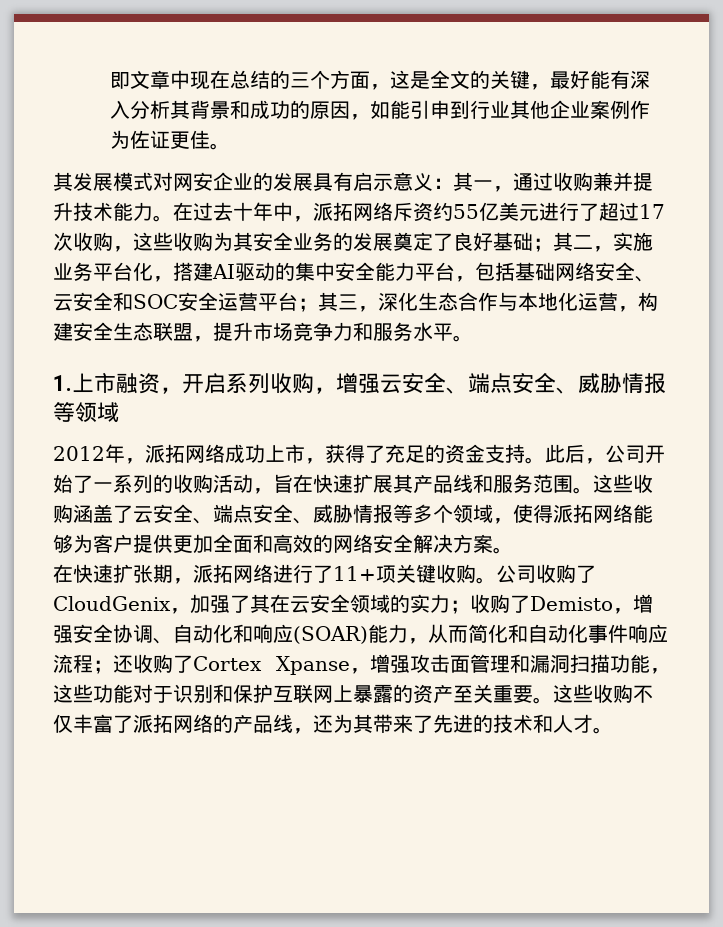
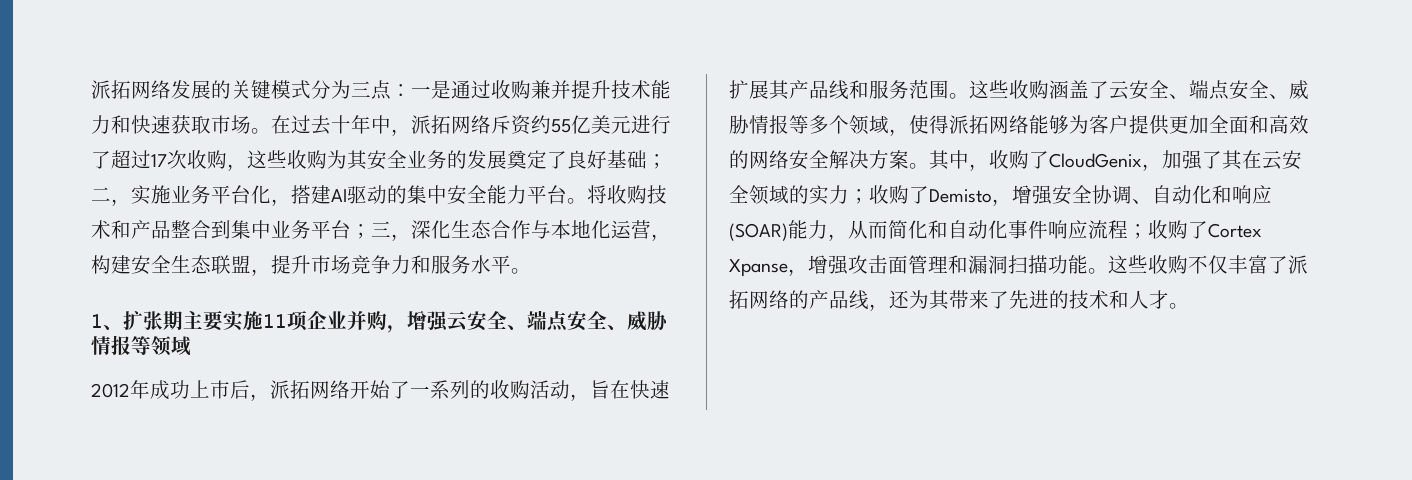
- 即文章中现在总结的三个方面，这是全文的关键，最好能有深入分析其背景和成功的原因，如能引申到行业其他企业案例作为佐证更佳。
- 其发展模式对网安企业的发展具有启示意义：其一，通过收购兼并提升技术能力。
+ 派拓网络发展的关键模式分为三点：一是通过收购兼并提升技术能力和快速获取市场。
- 在过去十年中，派拓网络斥资约55亿美元进行了超过17次收购，这些收购为其安全业务的发展奠定了良好基础；其二，实施业务平台化，搭建AI驱动的集中安全能力平台，包括基础网络安全、云安全和SOC安全运营平台；其三，深化生态合作与本地化运营，构建安全生态联盟，提升市场竞争力和服务水平。
+ 在过去十年中，派拓网络斥资约55亿美元进行了超过17次收购，这些收购为其安全业务的发展奠定了良好基础；二，实施业务平台化，搭建AI驱动的集中安全能力平台。将收购技术和产品整合到集中业务平台；三，深化生态合作与本地化运营，构建安全生态联盟，提升市场竞争力和服务水平。
- 1.上市融资，开启系列收购，增强云安全、端点安全、威胁情报等领域
+ 1、扩张期主要实施11项企业并购，增强云安全、端点安全、威胁情报等领域
- 2012年，派拓网络成功上市，获得了充足的资金支持。此后，公司开始了一系列的收购活动，旨在快速扩展其产品线和服务范围。
+ 2012年成功上市后，派拓网络开始了一系列的收购活动，旨在快速扩展其产品线和服务范围。
- 这些收购涵盖了云安全、端点安全、威胁情报等多个领域，使得派拓网络能够为客户提供更加全面和高效的网络安全解决方案。
- 在快速扩张期，派拓网络进行了11+项关键收购。公司收购了CloudGenix，加强了其在云安全领域的实力；
+ 这些收购涵盖了云安全、端点安全、威胁情报等多个领域，使得派拓网络能够为客户提供更加全面和高效的网络安全解决方案。其中，收购了CloudGenix，加强了其在云安全领域的实力；
- 还收购了Cortex Xpanse，增强攻击面管理和漏洞扫描功能，这些功能对于识别和保护互联网上暴露的资产至关重要。
+ 收购了Cortex Xpanse，增强攻击面管理和漏洞扫描功能。

